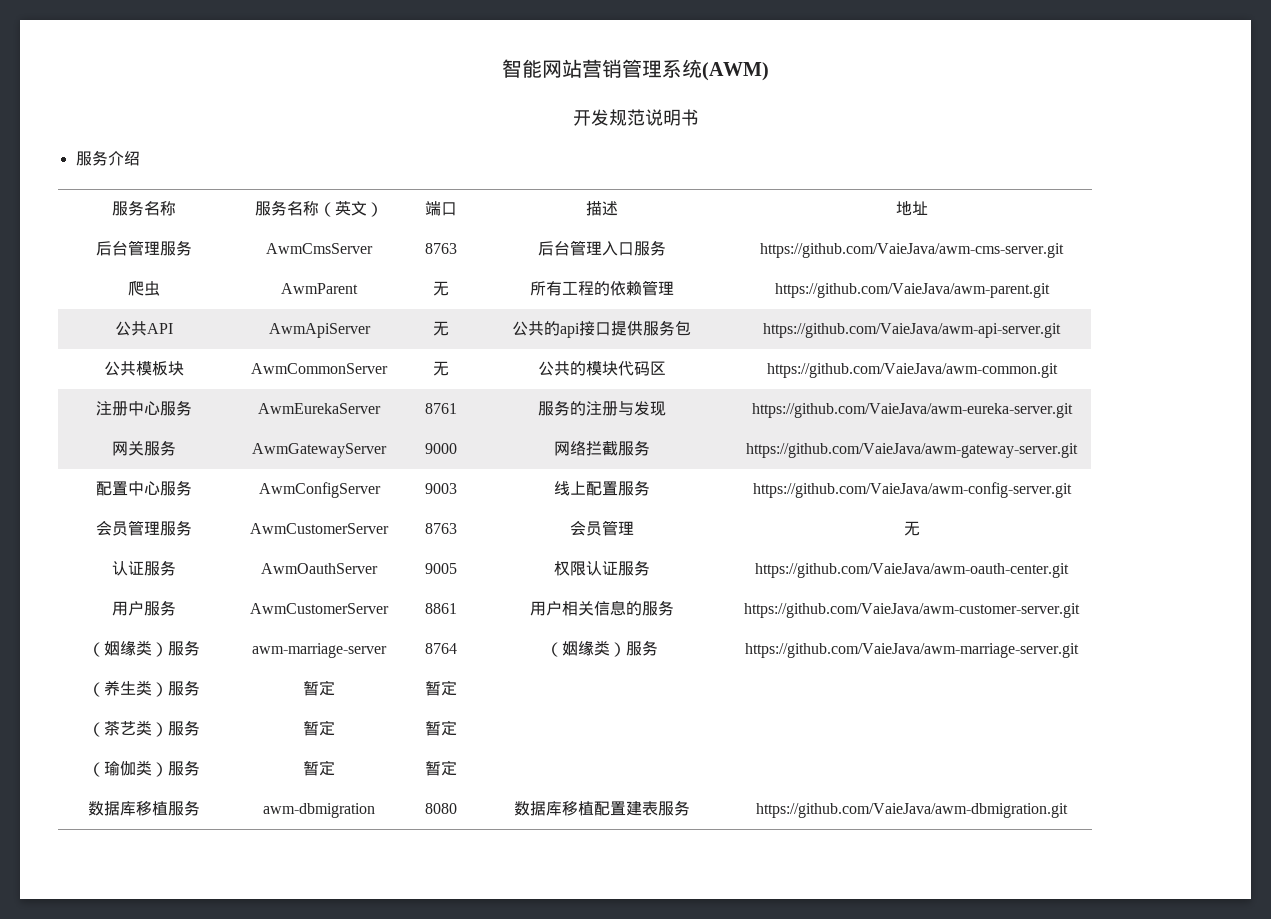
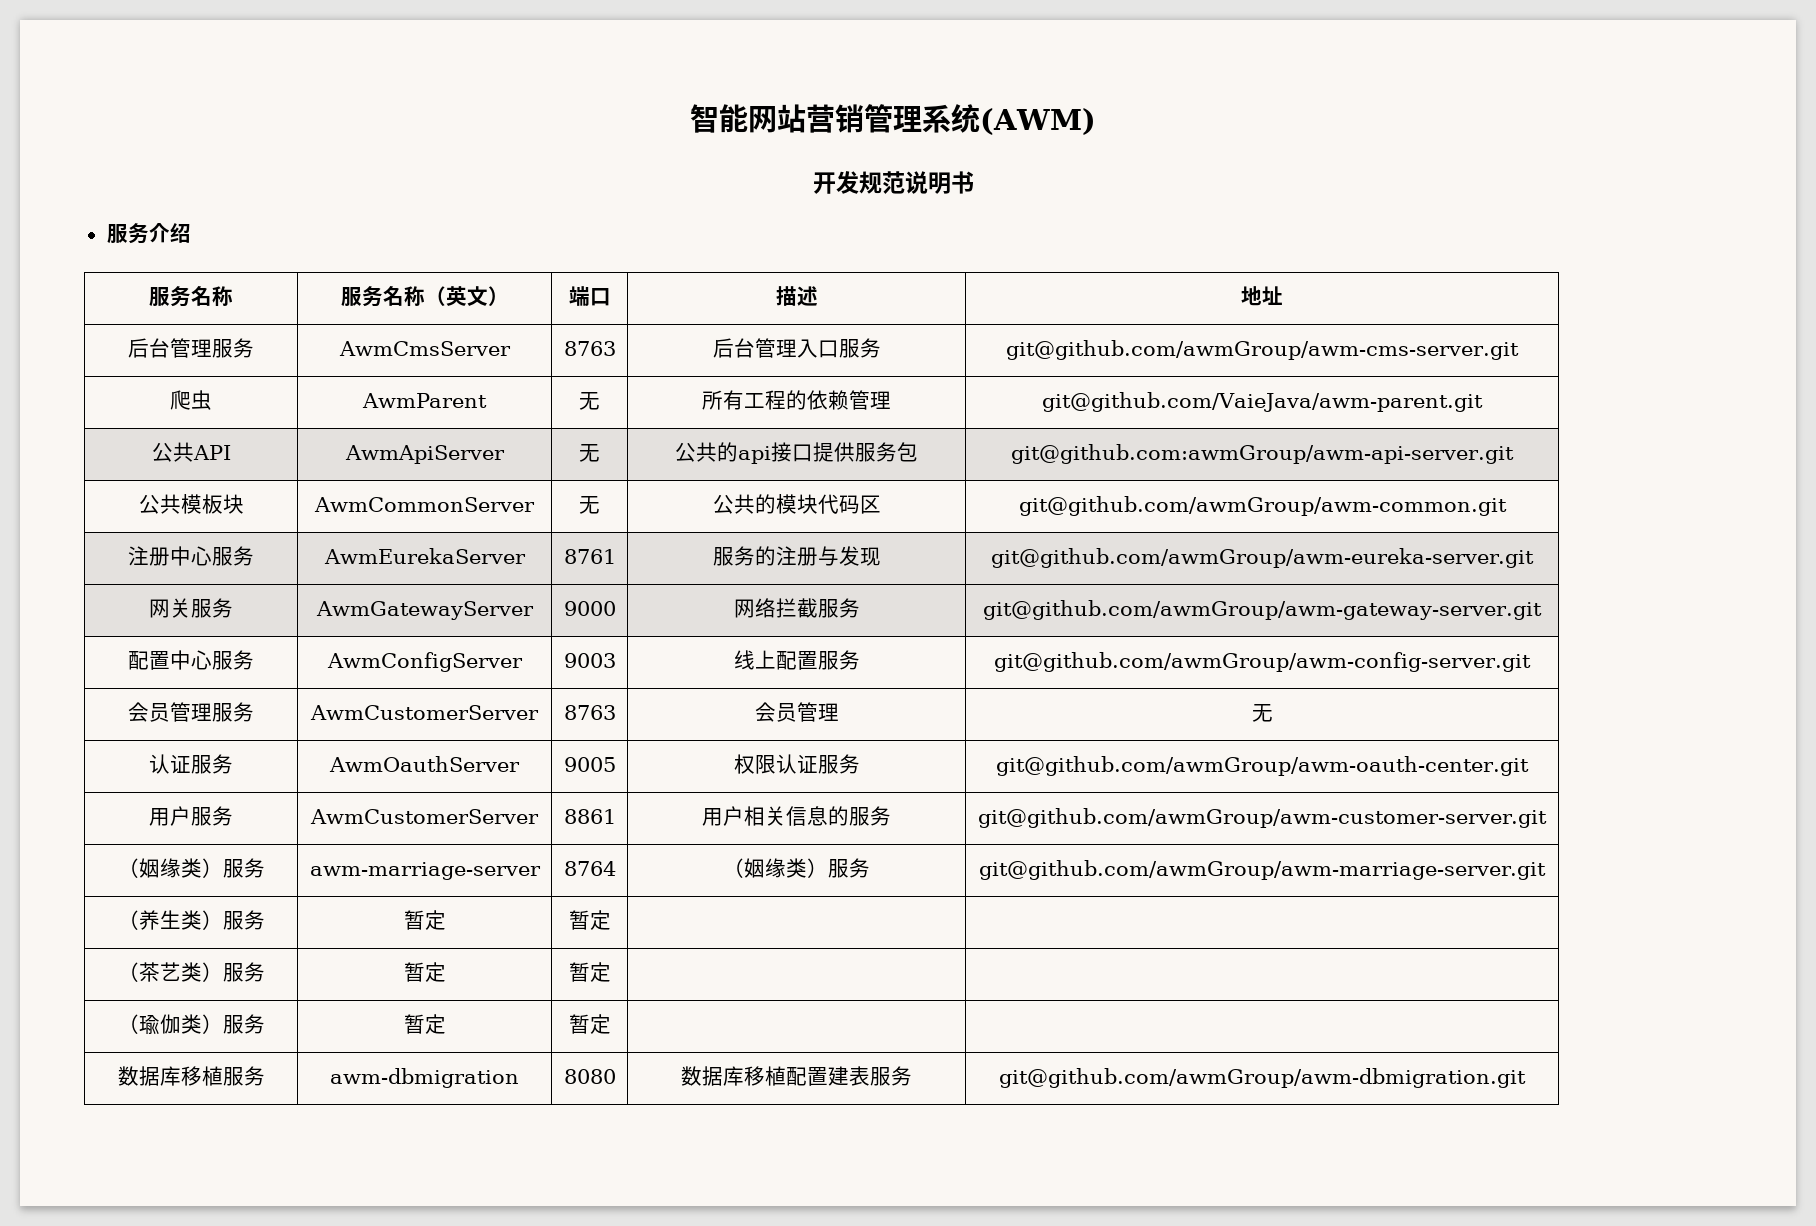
- 后台管理服务 | AwmCmsServer | 8763 | 后台管理入口服务 | https://github.com/VaieJava/awm-cms-server.git
+ 后台管理服务 | AwmCmsServer | 8763 | 后台管理入口服务 | git@github.com/awmGroup/awm-cms-server.git
- 爬虫 | AwmParent | 无 | 所有工程的依赖管理 | https://github.com/VaieJava/awm-parent.git
+ 爬虫 | AwmParent | 无 | 所有工程的依赖管理 | git@github.com/VaieJava/awm-parent.git
- 公共API | AwmApiServer | 无 | 公共的api接口提供服务包 | https://github.com/VaieJava/awm-api-server.git
+ 公共API | AwmApiServer | 无 | 公共的api接口提供服务包 | git@github.com:awmGroup/awm-api-server.git
- 公共模板块 | AwmCommonServer | 无 | 公共的模块代码区 | https://github.com/VaieJava/awm-common.git
+ 公共模板块 | AwmCommonServer | 无 | 公共的模块代码区 | git@github.com/awmGroup/awm-common.git
- 注册中心服务 | AwmEurekaServer | 8761 | 服务的注册与发现 | https://github.com/VaieJava/awm-eureka-server.git
+ 注册中心服务 | AwmEurekaServer | 8761 | 服务的注册与发现 | git@github.com/awmGroup/awm-eureka-server.git
- 网关服务 | AwmGatewayServer | 9000 | 网络拦截服务 | https://github.com/VaieJava/awm-gateway-server.git
+ 网关服务 | AwmGatewayServer | 9000 | 网络拦截服务 | git@github.com/awmGroup/awm-gateway-server.git
- 配置中心服务 | AwmConfigServer | 9003 | 线上配置服务 | https://github.com/VaieJava/awm-config-server.git
+ 配置中心服务 | AwmConfigServer | 9003 | 线上配置服务 | git@github.com/awmGroup/awm-config-server.git
- 认证服务 | AwmOauthServer | 9005 | 权限认证服务 | https://github.com/VaieJava/awm-oauth-center.git
+ 认证服务 | AwmOauthServer | 9005 | 权限认证服务 | git@github.com/awmGroup/awm-oauth-center.git
- 用户服务 | AwmCustomerServer | 8861 | 用户相关信息的服务 | https://github.com/VaieJava/awm-customer-server.git
+ 用户服务 | AwmCustomerServer | 8861 | 用户相关信息的服务 | git@github.com/awmGroup/awm-customer-server.git
- （姻缘类）服务 | awm-marriage-server | 8764 | （姻缘类）服务 | https://github.com/VaieJava/awm-marriage-server.git
+ （姻缘类）服务 | awm-marriage-server | 8764 | （姻缘类）服务 | git@github.com/awmGroup/awm-marriage-server.git
- 数据库移植服务 | awm-dbmigration | 8080 | 数据库移植配置建表服务 | https://github.com/VaieJava/awm-dbmigration.git
+ 数据库移植服务 | awm-dbmigration | 8080 | 数据库移植配置建表服务 | git@github.com/awmGroup/awm-dbmigration.git

